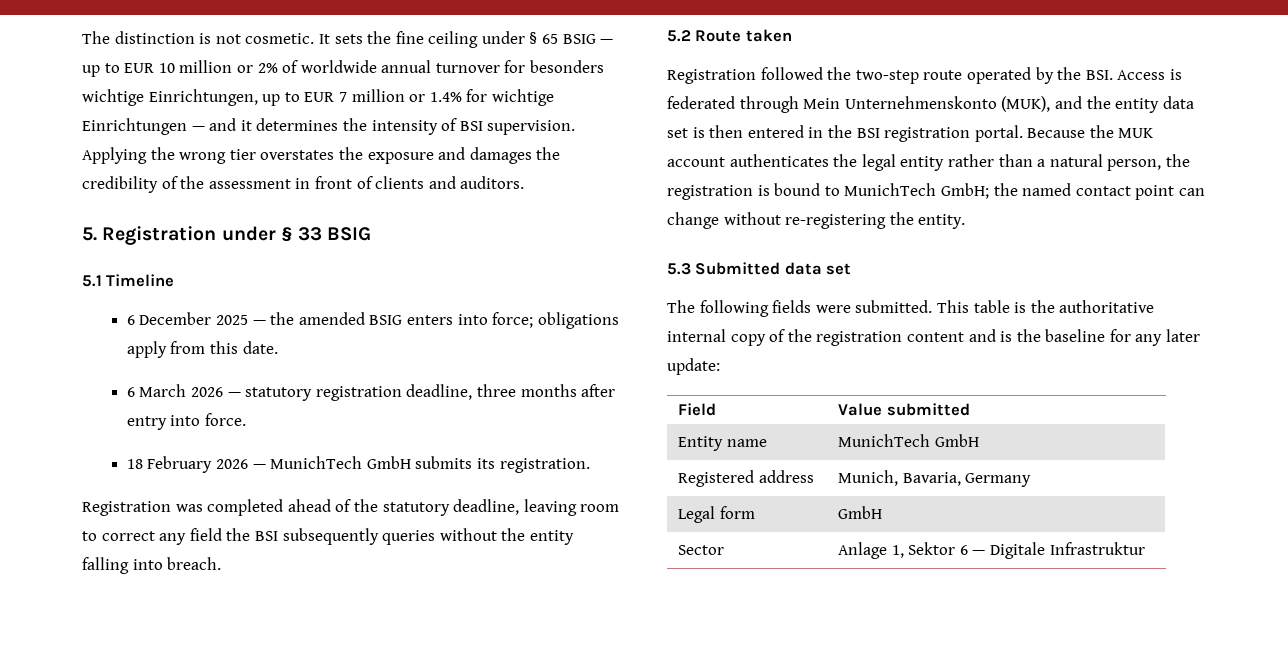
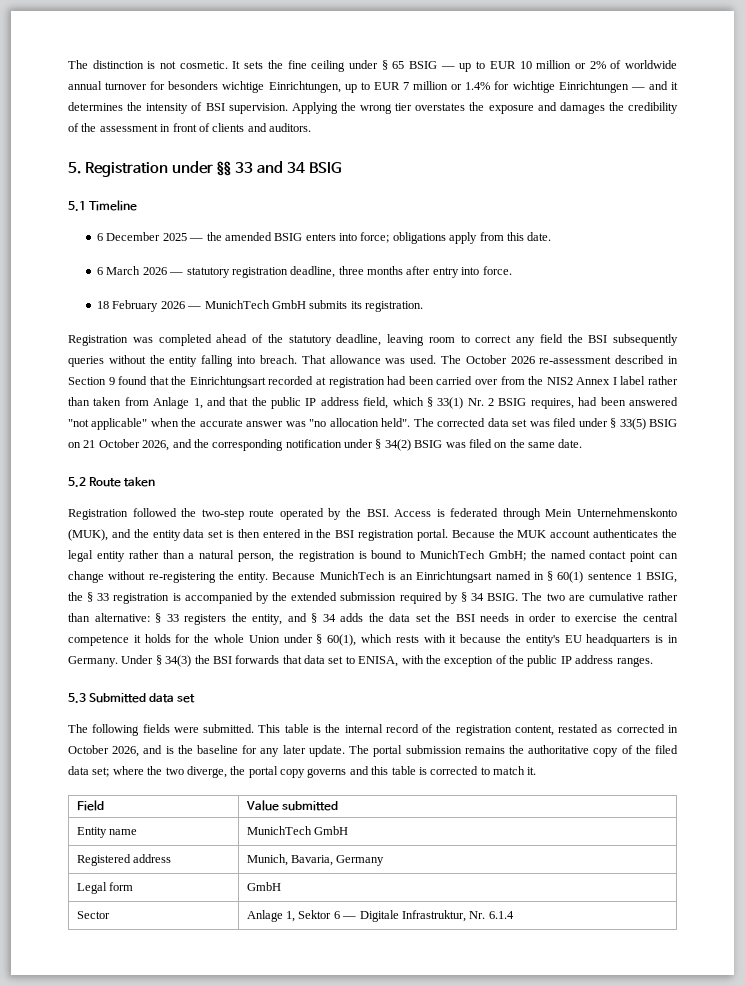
- 5. Registration under § 33 BSIG
+ 5. Registration under §§ 33 and 34 BSIG
+ That allowance was used. The October 2026 re-assessment described in Section 9 found that the Einrichtungsart recorded at registration had been carried over from the NIS2 Annex I label rather than taken from Anlage 1, and that the public IP address field, which § 33(1) Nr. 2 BSIG requires, had been answered "not applicable" when the accurate answer was "no allocation held". The corrected data set was filed under § 33(5) BSIG on 21 October 2026, and the corresponding notification under § 34(2) BSIG was filed on the same date.
+ Because MunichTech is an Einrichtungsart named in § 60(1) sentence 1 BSIG, the § 33 registration is accompanied by the extended submission required by § 34 BSIG. The two are cumulative rather than alternative: § 33 registers the entity, and § 34 adds the data set the BSI needs in order to exercise the central competence it holds for the whole Union under § 60(1), which rests with it because the entity's EU headquarters is in Germany. Under § 34(3) the BSI forwards that data set to ENISA, with the exception of the public IP address ranges.
- This table is the authoritative internal copy of the registration content and is the baseline for any later update:
+ This table is the internal record of the registration content, restated as corrected in October 2026, and is the baseline for any later update. The portal submission remains the authoritative copy of the filed data set; where the two diverge, the portal copy governs and this table is corrected to match it.
- Sector | Anlage 1, Sektor 6 — Digitale Infrastruktur
+ Sector | Anlage 1, Sektor 6 — Digitale Infrastruktur, Nr. 6.1.4

